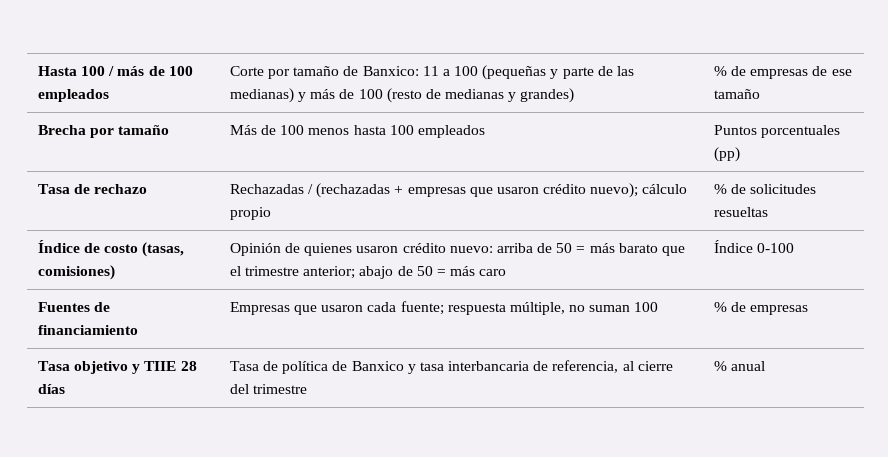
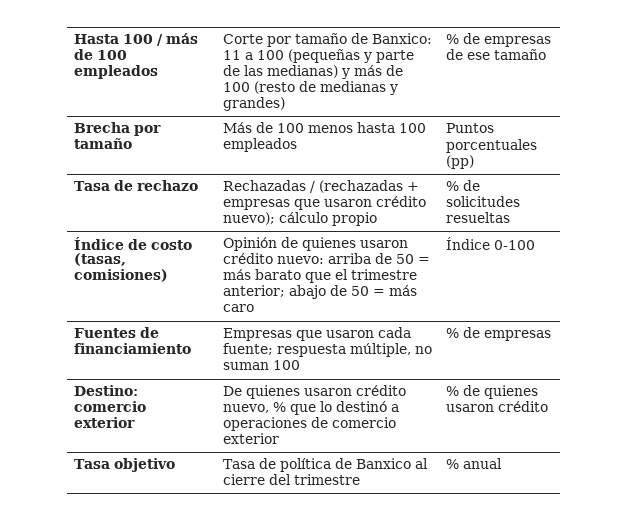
- Tasa objetivo y TIIE 28 días | Tasa de política de Banxico y tasa interbancaria de referencia, al cierre del trimestre | % anual
+ Destino: comercio exterior | De quienes usaron crédito nuevo, % que lo destinó a operaciones de comercio exterior | % de quienes usaron crédito
+ Tasa objetivo | Tasa de política de Banxico al cierre del trimestre | % anual

